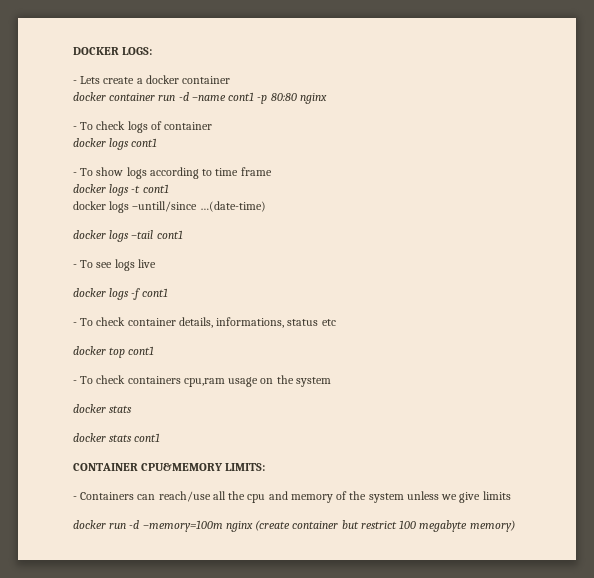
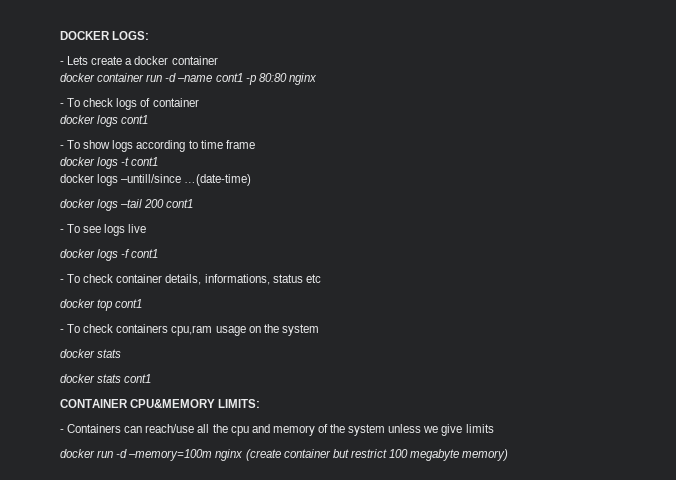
- docker logs –tail cont1
+ docker logs –tail 200 cont1

